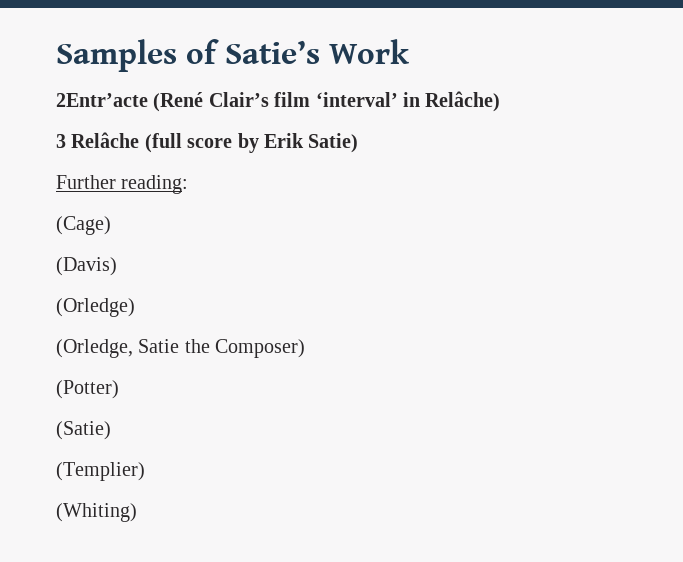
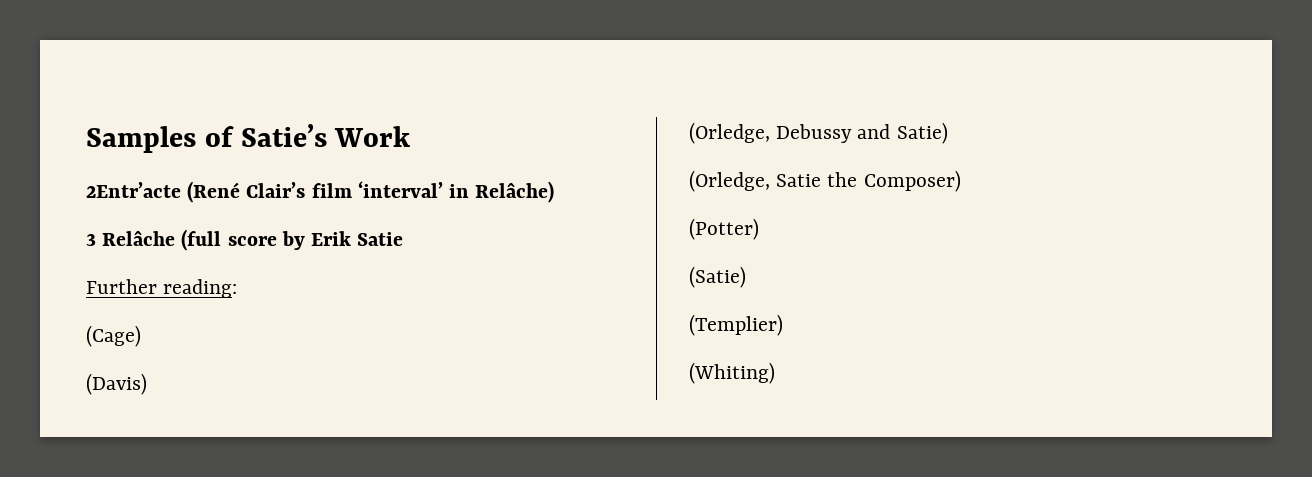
- 3 Relâche (full score by Erik Satie)
+ 3 Relâche (full score by Erik Satie
- (Orledge)
+ (Orledge, Debussy and Satie)

